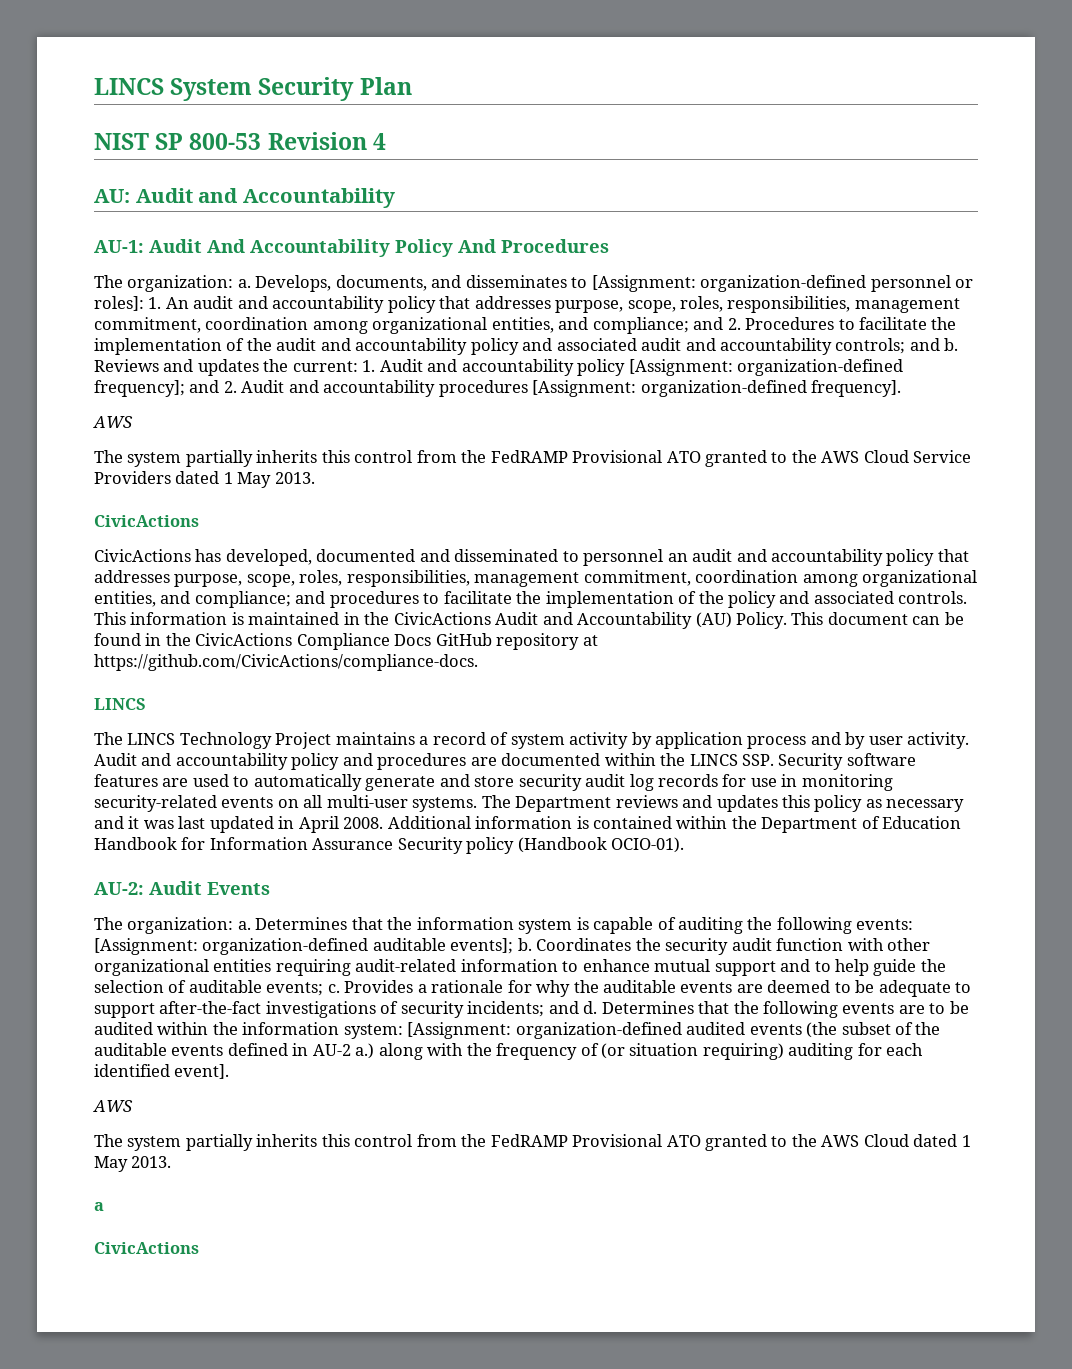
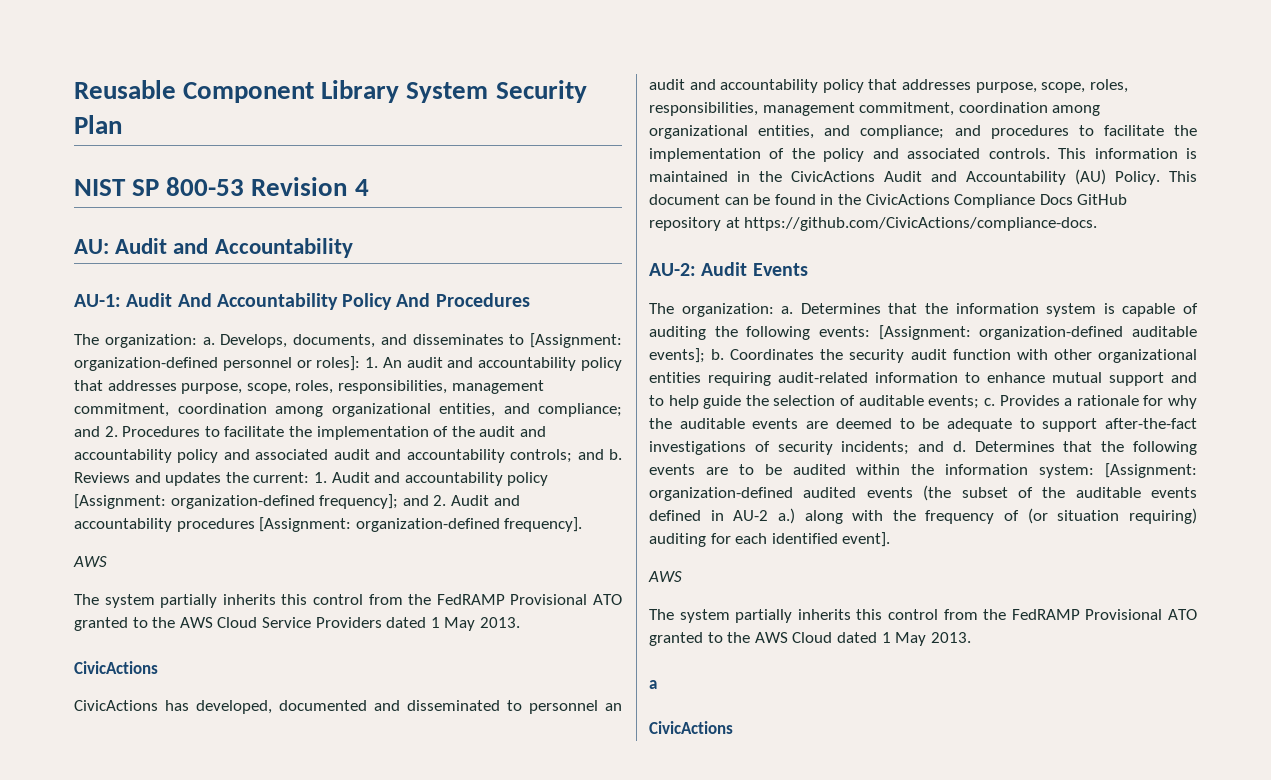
- LINCS System Security Plan
+ Reusable Component Library System Security Plan
  This document can be found in the CivicActions Compliance Docs GitHub repository at https://github.com/CivicActions/compliance-docs.
- LINCS
- The LINCS Technology Project maintains a record of system activity by application process and by user activity. Audit and accountability policy and procedures are documented within the LINCS SSP. Security software features are used to automatically generate and store security audit log records for use in monitoring security-related events on all multi-user systems. The Department reviews and updates this policy as necessary and it was last updated in April 2008. Additional information is contained within the Department of Education Handbook for Information Assurance Security policy (Handbook OCIO-01).

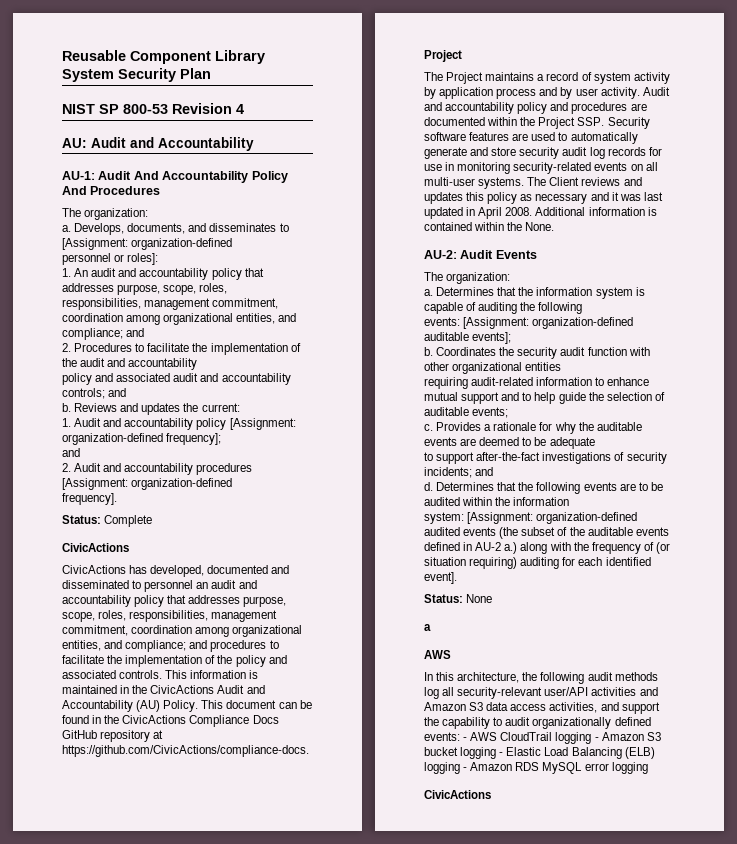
  AU-1: Audit And Accountability Policy And Procedures
- The organization: a.
+ The organization:
+ a.
- Develops, documents, and disseminates to [Assignment: organization-defined personnel or roles]: 1. An audit and accountability policy that addresses purpose, scope, roles, responsibilities, management commitment, coordination among organizational entities, and compliance; and 2. Procedures to facilitate the implementation of the audit and accountability policy and associated audit and accountability controls; and b.
+ Develops, documents, and disseminates to [Assignment: organization-defined
+ personnel or roles]:
+ 1. An audit and accountability policy that addresses purpose, scope, roles,
+ responsibilities, management commitment, coordination among organizational entities, and compliance; and
+ 2. Procedures to facilitate the implementation of the audit and accountability
+ policy and associated audit and accountability controls; and
+ b.
- Reviews and updates the current: 1. Audit and accountability policy [Assignment: organization-defined frequency]; and 2. Audit and accountability procedures [Assignment: organization-defined frequency].
- AWS
- The system partially inherits this control from the FedRAMP Provisional ATO granted to the AWS Cloud Service Providers dated 1 May 2013.
+ Reviews and updates the current:
+ 1. Audit and accountability policy [Assignment: organization-defined frequency];
+ and
+ 2. Audit and accountability procedures [Assignment: organization-defined
+ frequency].
+ Status: Complete
  This document can be found in the CivicActions Compliance Docs GitHub repository at https://github.com/CivicActions/compliance-docs.
+ Project
+ The Project maintains a record of system activity by application process and by user activity. Audit and accountability policy and procedures are documented within the Project SSP. Security software features are used to automatically generate and store security audit log records for use in monitoring security-related events on all multi-user systems. The Client reviews and updates this policy as necessary and it was last updated in April 2008. Additional information is contained within the None.
  AU-2: Audit Events
- The organization: a.
+ The organization:
+ a.
- Determines that the information system is capable of auditing the following events: [Assignment: organization-defined auditable events]; b.
+ Determines that the information system is capable of auditing the following
+ events: [Assignment: organization-defined auditable events];
+ b.
- Coordinates the security audit function with other organizational entities requiring audit-related information to enhance mutual support and to help guide the selection of auditable events; c.
+ Coordinates the security audit function with other organizational entities
+ requiring audit-related information to enhance mutual support and to help guide the selection of auditable events;
+ c.
- Provides a rationale for why the auditable events are deemed to be adequate to support after-the-fact investigations of security incidents; and d.
+ Provides a rationale for why the auditable events are deemed to be adequate
+ to support after-the-fact investigations of security incidents; and
+ d.
- Determines that the following events are to be audited within the information system: [Assignment: organization-defined audited events (the subset of the auditable events defined in AU-2 a.) along with the frequency of (or situation requiring) auditing for each identified event].
+ Determines that the following events are to be audited within the information
+ system: [Assignment: organization-defined audited events (the subset of the auditable events defined in AU-2 a.) along with the frequency of (or situation requiring) auditing for each identified event].
+ Status: None
+ a
  AWS
- The system partially inherits this control from the FedRAMP Provisional ATO granted to the AWS Cloud dated 1 May 2013.
- a
+ In this architecture, the following audit methods log all security-relevant user/API activities and Amazon S3 data access activities, and support the capability to audit organizationally defined events: - AWS CloudTrail logging - Amazon S3 bucket logging - Elastic Load Balancing (ELB) logging - Amazon RDS MySQL error logging

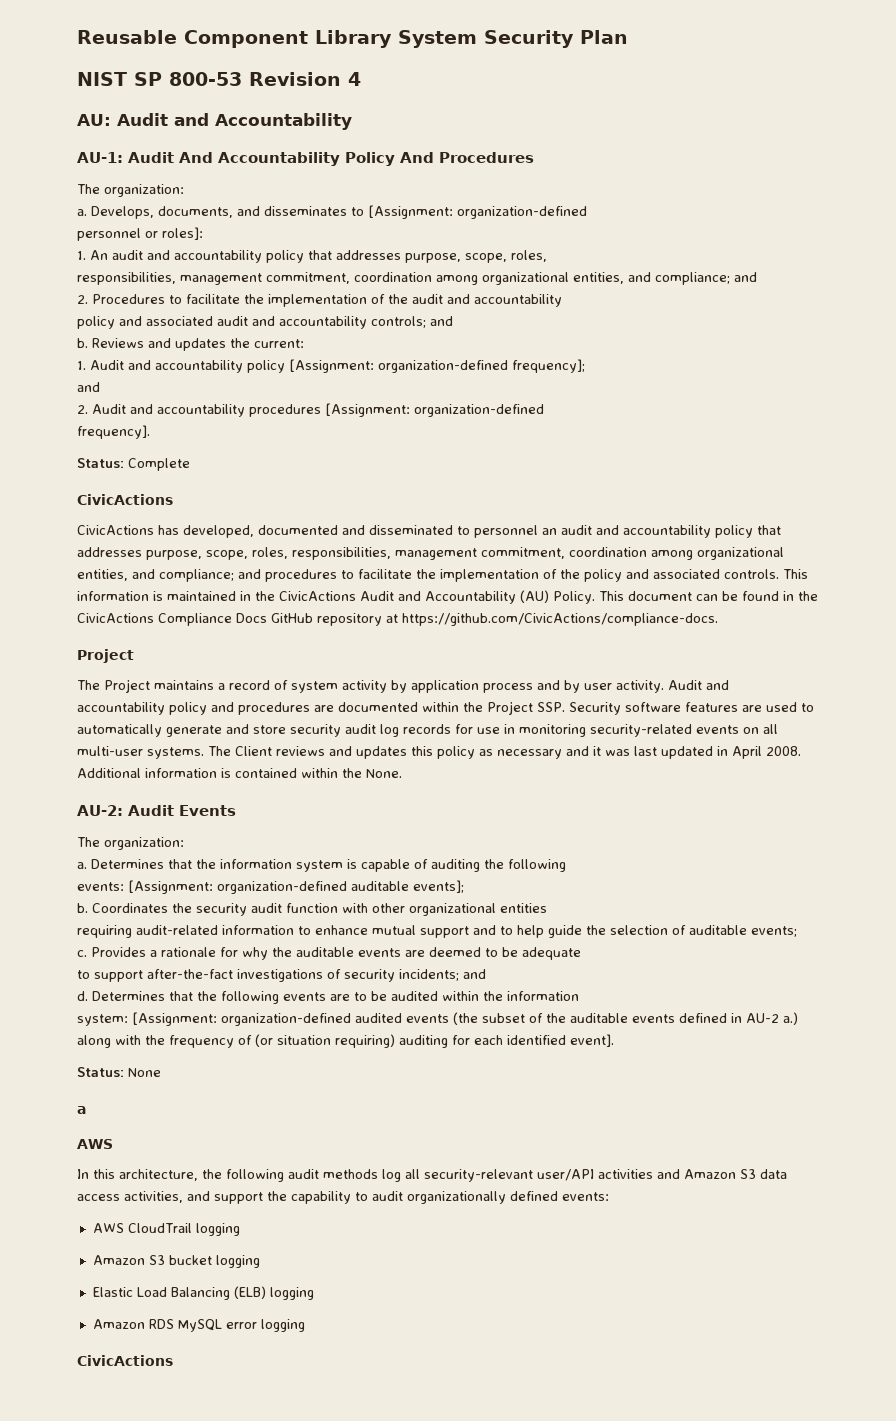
- In this architecture, the following audit methods log all security-relevant user/API activities and Amazon S3 data access activities, and support the capability to audit organizationally defined events: - AWS CloudTrail logging - Amazon S3 bucket logging - Elastic Load Balancing (ELB) logging - Amazon RDS MySQL error logging
+ In this architecture, the following audit methods log all security-relevant user/API activities and Amazon S3 data access activities, and support the capability to audit organizationally defined events:
+ AWS CloudTrail logging
+ Amazon S3 bucket logging
+ Elastic Load Balancing (ELB) logging
+ Amazon RDS MySQL error logging

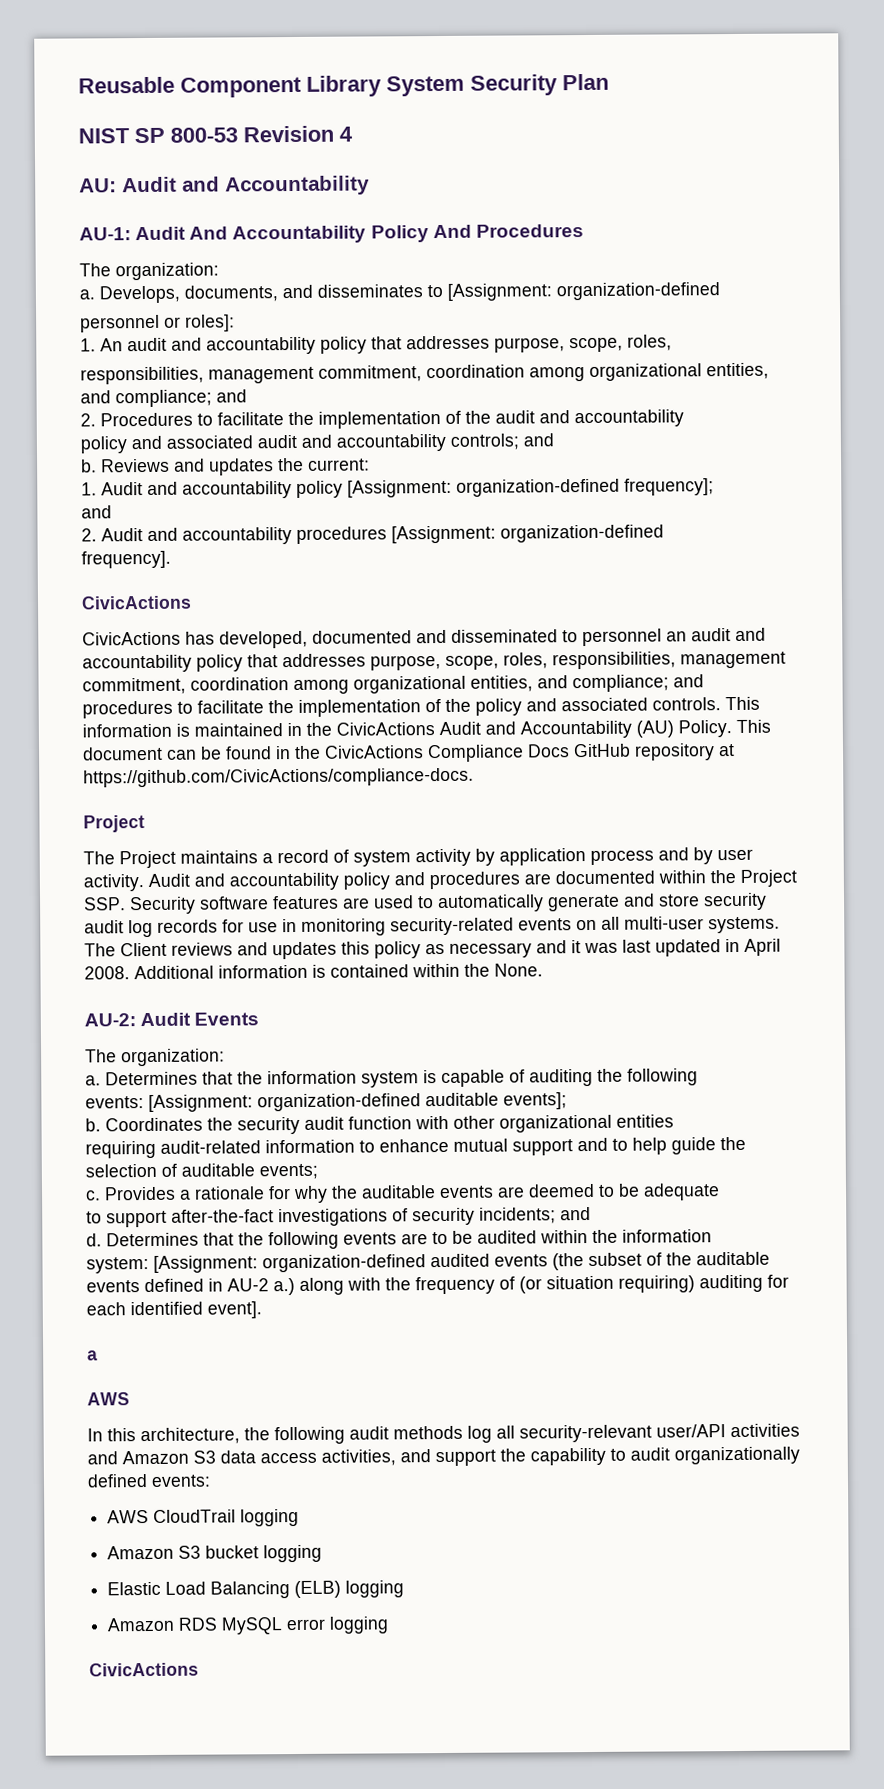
- Status: Complete
- Status: None

